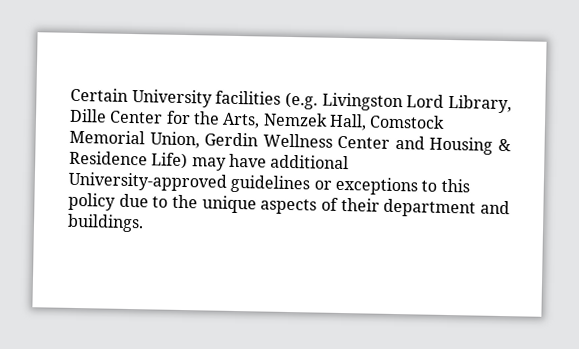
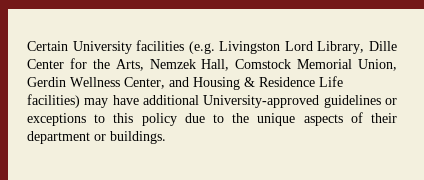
- Certain University facilities (e.g. Livingston Lord Library, Dille Center for the Arts, Nemzek Hall, Comstock Memorial Union, Gerdin Wellness Center and Housing & Residence Life) may have additional University-approved guidelines or exceptions to this policy due to the unique aspects of their department and buildings.
+ Certain University facilities (e.g. Livingston Lord Library, Dille Center for the Arts, Nemzek Hall, Comstock Memorial Union, Gerdin Wellness Center, and Housing & Residence Life facilities) may have additional University-approved guidelines or exceptions to this policy due to the unique aspects of their department or buildings.

